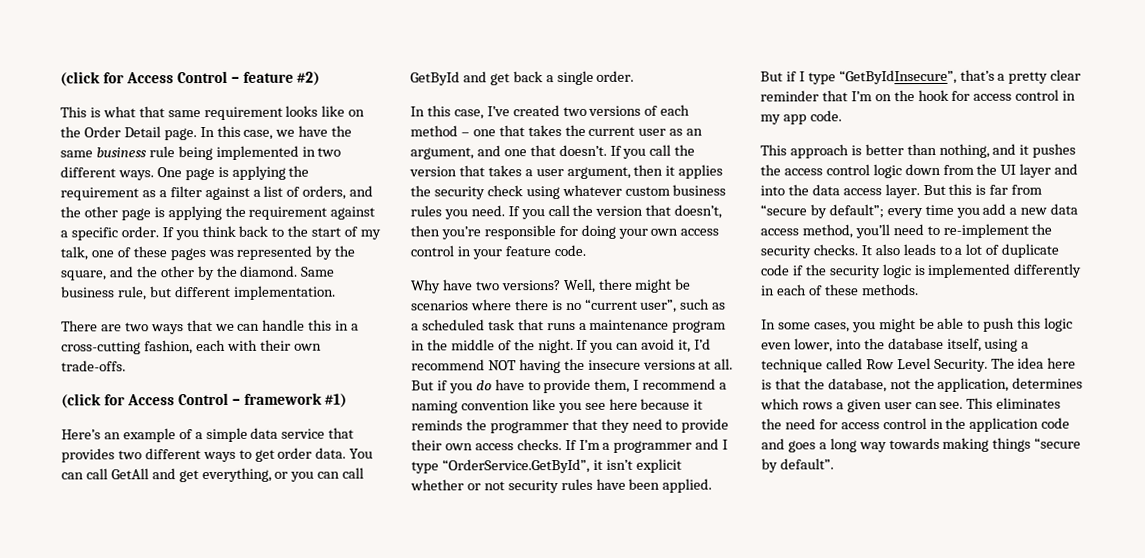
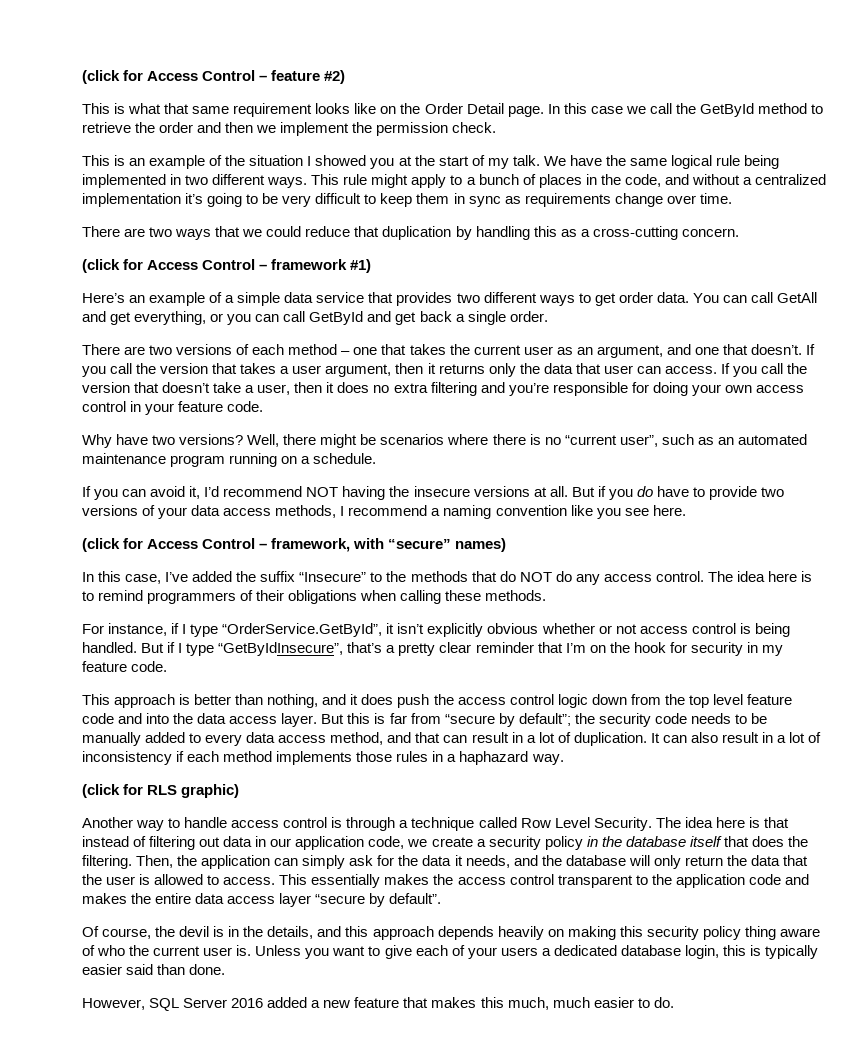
- In this case, we have the same business rule being implemented in two different ways.
+ In this case we call the GetById method to retrieve the order and then we implement the permission check.
+ This is an example of the situation I showed you at the start of my talk. We have the same logical rule being implemented in two different ways.
- One page is applying the requirement as a filter against a list of orders, and the other page is applying the requirement against a specific order. If you think back to the start of my talk, one of these pages was represented by the square, and the other by the diamond. Same business rule, but different implementation.
+ This rule might apply to a bunch of places in the code, and without a centralized implementation it’s going to be very difficult to keep them in sync as requirements change over time.
- There are two ways that we can handle this in a cross-cutting fashion, each with their own trade-offs.
+ There are two ways that we could reduce that duplication by handling this as a cross-cutting concern.
- In this case, I’ve created two versions of each method – one that takes the current user as an argument, and one that doesn’t.
+ There are two versions of each method – one that takes the current user as an argument, and one that doesn’t.
- If you call the version that takes a user argument, then it applies the security check using whatever custom business rules you need. If you call the version that doesn’t, then you’re responsible for doing your own access control in your feature code.
+ If you call the version that takes a user argument, then it returns only the data that user can access. If you call the version that doesn’t take a user, then it does no extra filtering and you’re responsible for doing your own access control in your feature code.
- Well, there might be scenarios where there is no “current user”, such as a scheduled task that runs a maintenance program in the middle of the night. If you can avoid it, I’d recommend NOT having the insecure versions at all.
+ Well, there might be scenarios where there is no “current user”, such as an automated maintenance program running on a schedule.
+ If you can avoid it, I’d recommend NOT having the insecure versions at all.
- But if you do have to provide them, I recommend a naming convention like you see here because it reminds the programmer that they need to provide their own access checks. If I’m a programmer and I type “OrderService.GetById”, it isn’t explicit whether or not security rules have been applied.
+ But if you do have to provide two versions of your data access methods, I recommend a naming convention like you see here.
+ (click for Access Control – framework, with “secure” names)
+ In this case, I’ve added the suffix “Insecure” to the methods that do NOT do any access control. The idea here is to remind programmers of their obligations when calling these methods.
+ For instance, if I type “OrderService.GetById”, it isn’t explicitly obvious whether or not access control is being handled.
- But if I type “GetByIdInsecure”, that’s a pretty clear reminder that I’m on the hook for access control in my app code.
+ But if I type “GetByIdInsecure”, that’s a pretty clear reminder that I’m on the hook for security in my feature code.
- This approach is better than nothing, and it pushes the access control logic down from the UI layer and into the data access layer.
+ This approach is better than nothing, and it does push the access control logic down from the top level feature code and into the data access layer.
- But this is far from “secure by default”; every time you add a new data access method, you’ll need to re-implement the security checks. It also leads to a lot of duplicate code if the security logic is implemented differently in each of these methods.
- In some cases, you might be able to push this logic even lower, into the database itself, using a technique called Row Level Security.
+ But this is far from “secure by default”; the security code needs to be manually added to every data access method, and that can result in a lot of duplication. It can also result in a lot of inconsistency if each method implements those rules in a haphazard way.
+ (click for RLS graphic)
+ Another way to handle access control is through a technique called Row Level Security.
- The idea here is that the database, not the application, determines which rows a given user can see. This eliminates the need for access control in the application code and goes a long way towards making things “secure by default”.
+ The idea here is that instead of filtering out data in our application code, we create a security policy in the database itself that does the filtering. Then, the application can simply ask for the data it needs, and the database will only return the data that the user is allowed to access. This essentially makes the access control transparent to the application code and makes the entire data access layer “secure by default”.
+ Of course, the devil is in the details, and this approach depends heavily on making this security policy thing aware of who the current user is. Unless you want to give each of your users a dedicated database login, this is typically easier said than done.
+ However, SQL Server 2016 added a new feature that makes this much, much easier to do.

